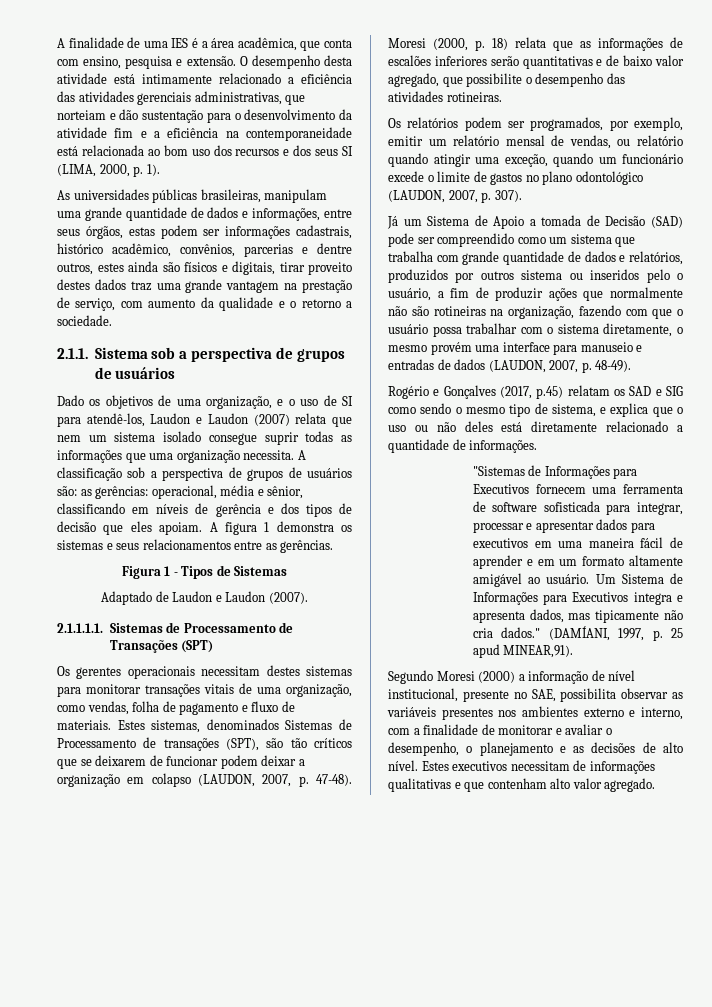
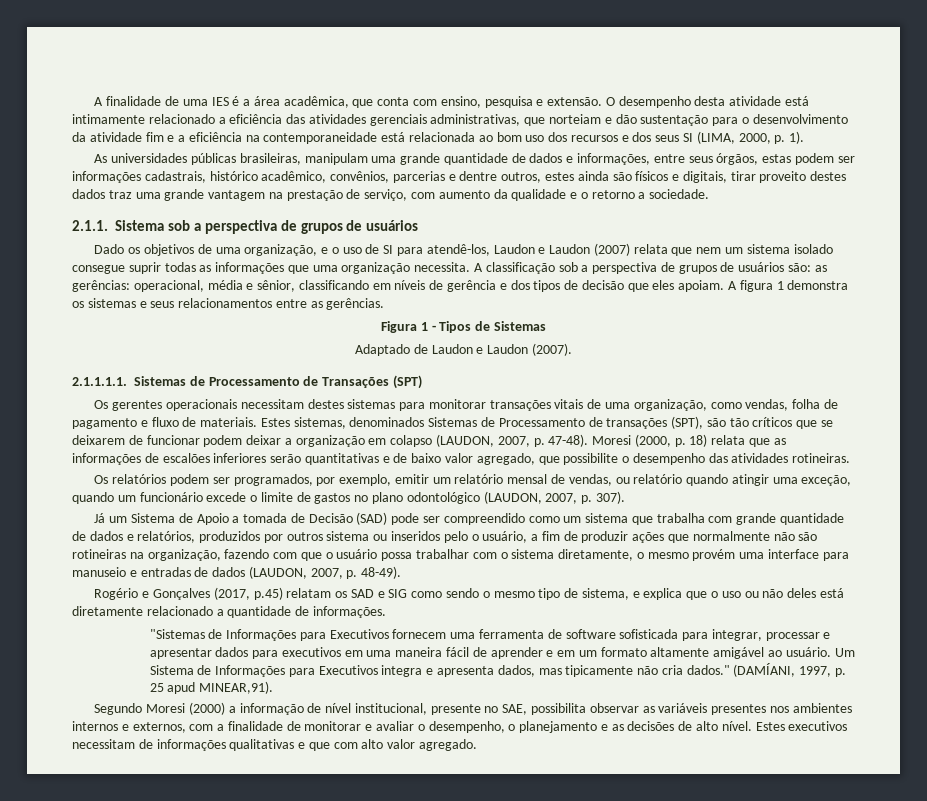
- Segundo Moresi (2000) a informação de nível institucional, presente no SAE, possibilita observar as variáveis presentes nos ambientes externo e interno, com a finalidade de monitorar e avaliar o desempenho, o planejamento e as decisões de alto nível.
+ Segundo Moresi (2000) a informação de nível institucional, presente no SAE, possibilita observar as variáveis presentes nos ambientes internos e externos, com a finalidade de monitorar e avaliar o desempenho, o planejamento e as decisões de alto nível.
- Estes executivos necessitam de informações qualitativas e que contenham alto valor agregado.
+ Estes executivos necessitam de informações qualitativas e que com alto valor agregado.

